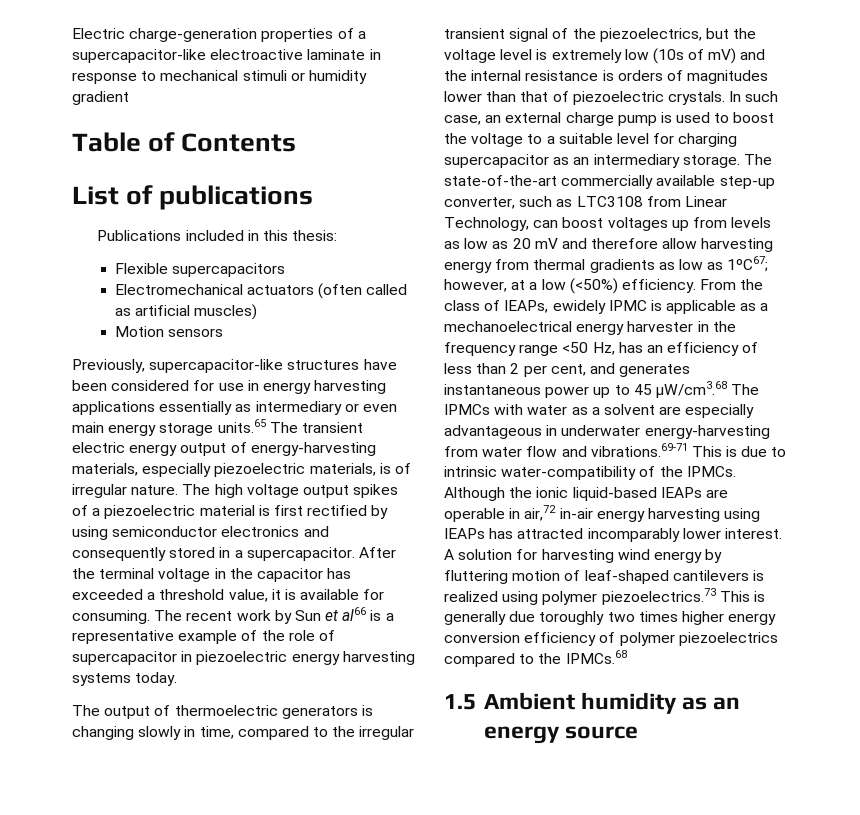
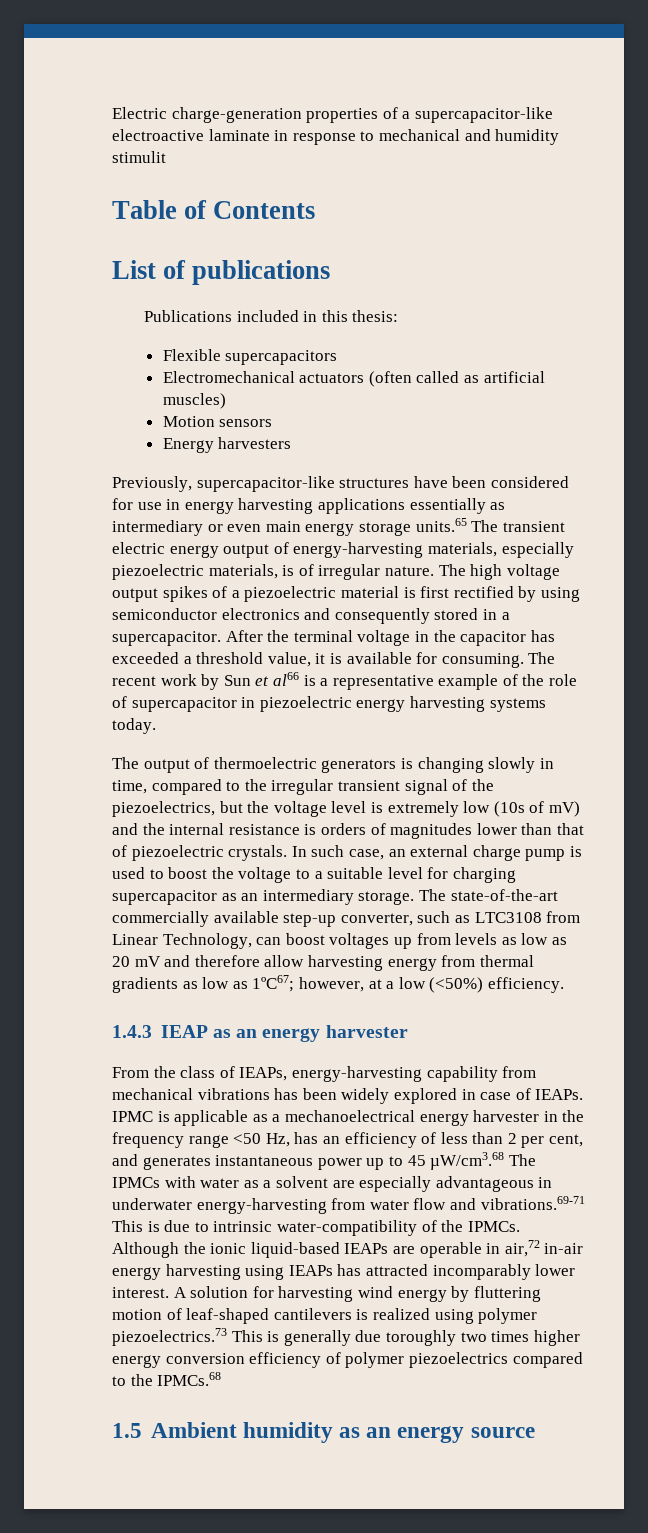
- Electric charge-generation properties of a supercapacitor-like electroactive laminate in response to mechanical stimuli or humidity gradient
+ Electric charge-generation properties of a supercapacitor-like electroactive laminate in response to mechanical and humidity stimulit
+ Energy harvesters
- however, at a low (<50%) efficiency. From the class of IEAPs, ewidely IPMC is applicable as a mechanoelectrical energy harvester in the frequency range <50 Hz, has an efficiency of less than 2 per cent, and generates instantaneous power up to 45 µW/cm3.68 The IPMCs with water as a solvent are especially advantageous in underwater energy-harvesting from water flow and vibrations.69-71 This is due to intrinsic water-compatibility of the IPMCs.
+ however, at a low (<50%) efficiency.
+ 1.4.3 IEAP as an energy harvester
+ From the class of IEAPs, energy-harvesting capability from mechanical vibrations has been widely explored in case of IEAPs. IPMC is applicable as a mechanoelectrical energy harvester in the frequency range <50 Hz, has an efficiency of less than 2 per cent, and generates instantaneous power up to 45 µW/cm3.68 The IPMCs with water as a solvent are especially advantageous in underwater energy-harvesting from water flow and vibrations.69-71 This is due to intrinsic water-compatibility of the IPMCs.

